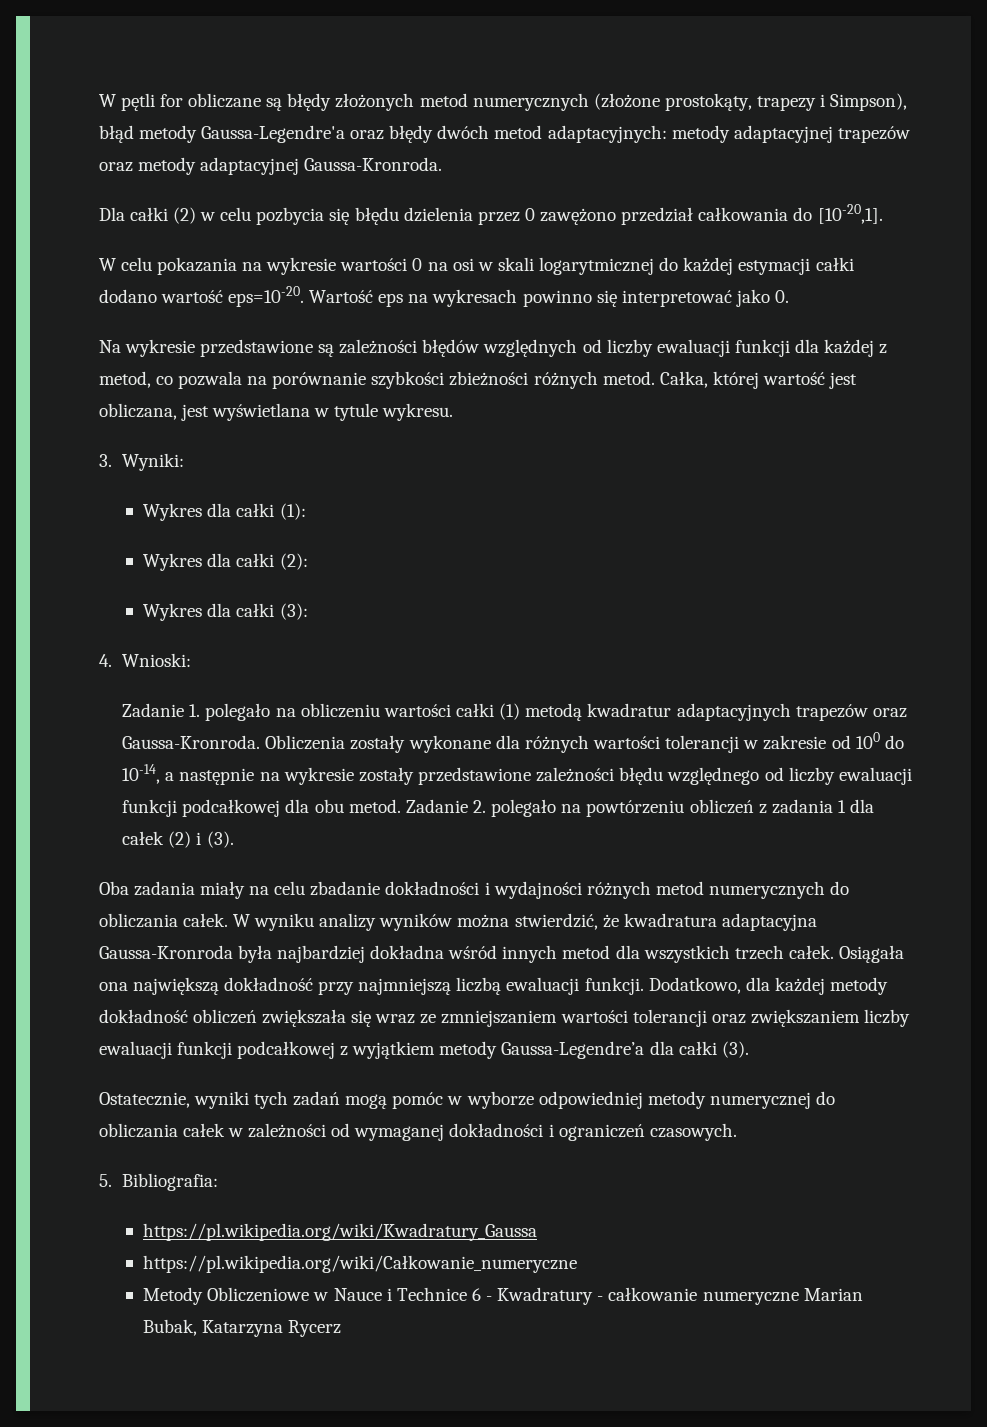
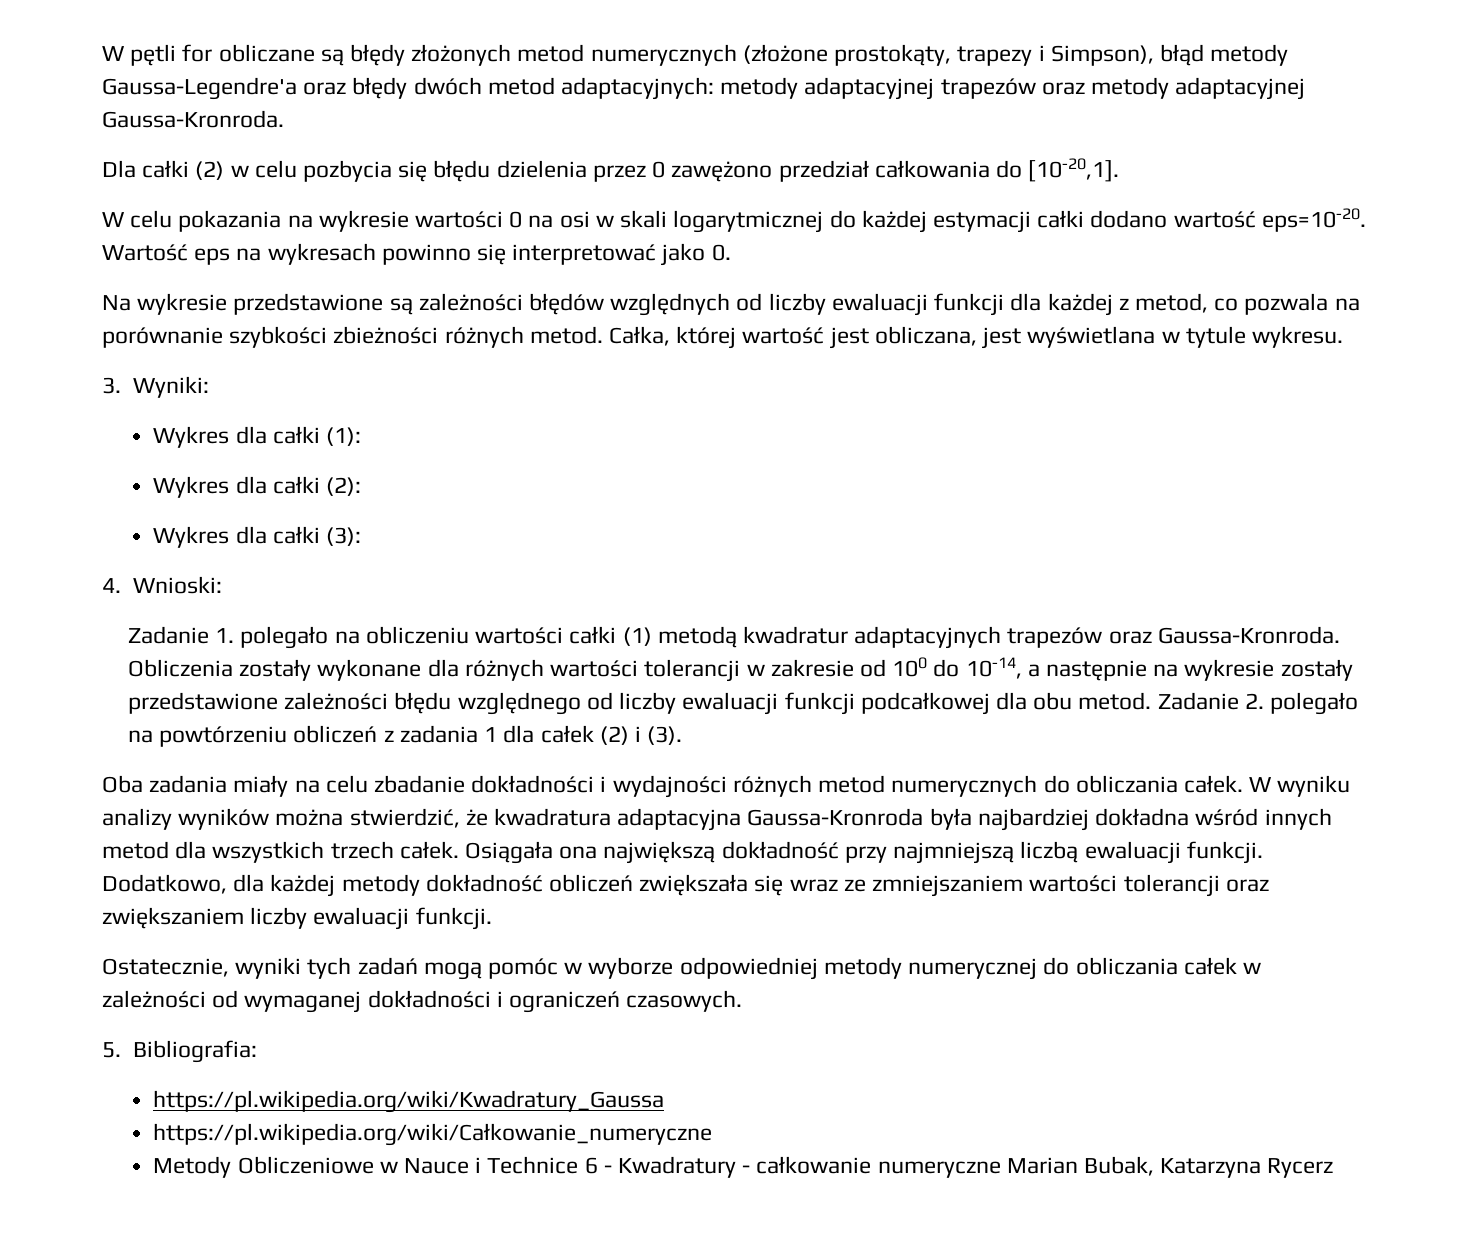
- Dodatkowo, dla każdej metody dokładność obliczeń zwiększała się wraz ze zmniejszaniem wartości tolerancji oraz zwiększaniem liczby ewaluacji funkcji podcałkowej z wyjątkiem metody Gaussa-Legendre’a dla całki (3).
+ Dodatkowo, dla każdej metody dokładność obliczeń zwiększała się wraz ze zmniejszaniem wartości tolerancji oraz zwiększaniem liczby ewaluacji funkcji.

